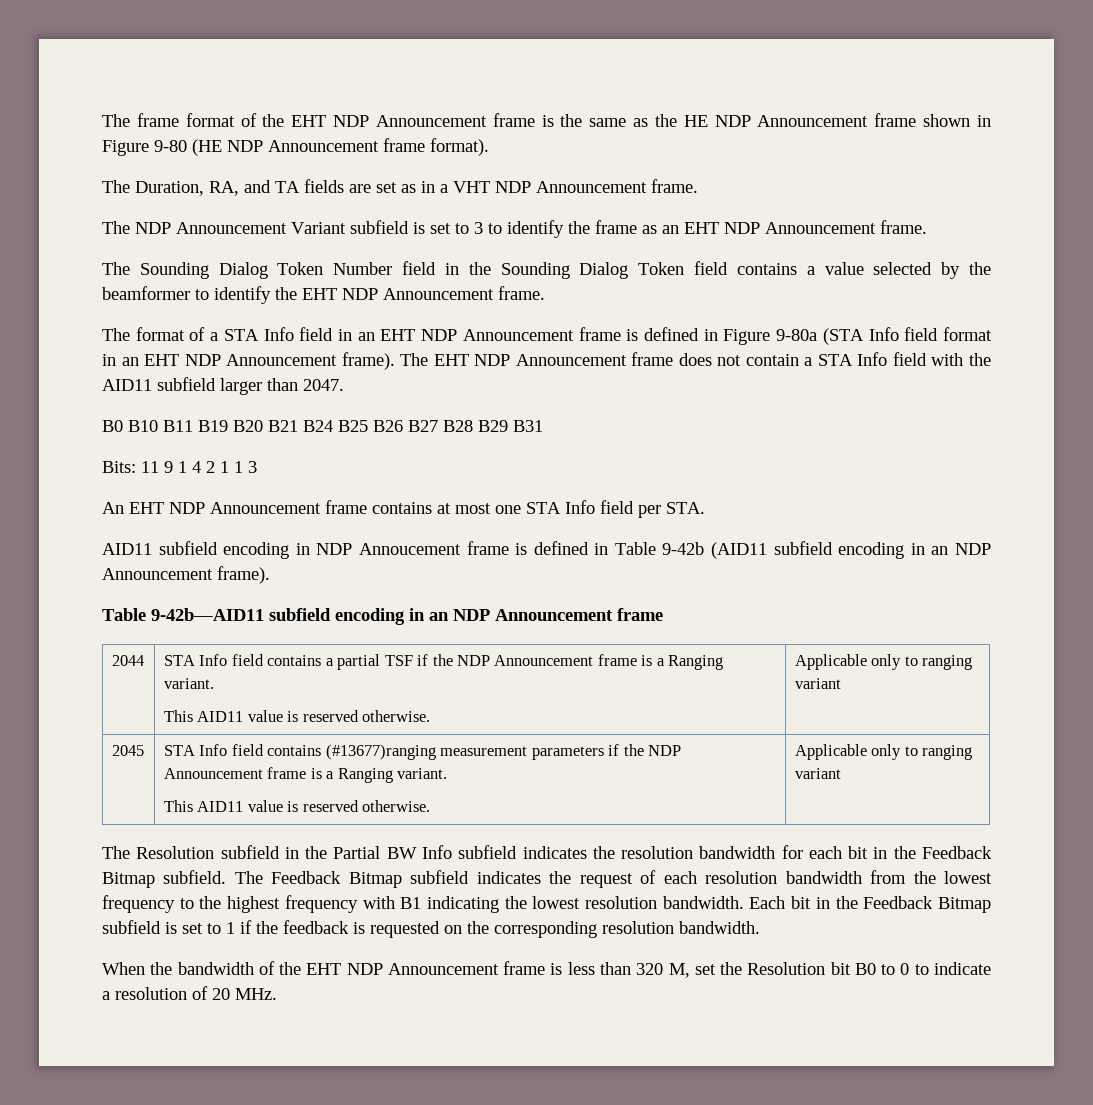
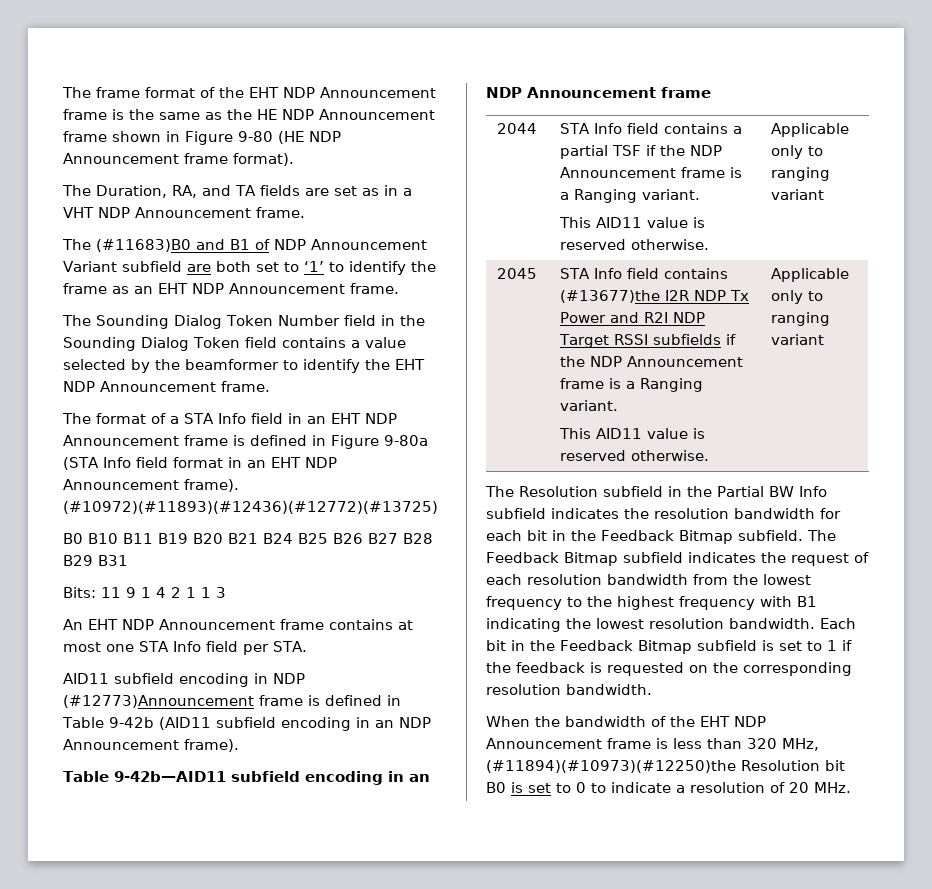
- The NDP Announcement Variant subfield is set to 3 to identify the frame as an EHT NDP Announcement frame.
+ The (#11683)B0 and B1 of NDP Announcement Variant subfield are both set to ‘1’ to identify the frame as an EHT NDP Announcement frame.
- The EHT NDP Announcement frame does not contain a STA Info field with the AID11 subfield larger than 2047.
+ (#10972)(#11893)(#12436)(#12772)(#13725)
- AID11 subfield encoding in NDP Annoucement frame is defined in Table 9-42b (AID11 subfield encoding in an NDP Announcement frame).
+ AID11 subfield encoding in NDP (#12773)Announcement frame is defined in Table 9-42b (AID11 subfield encoding in an NDP Announcement frame).
- 2045 | STA Info field contains (#13677)ranging measurement parameters if the NDP Announcement frame is a Ranging variant.
+ 2045 | STA Info field contains (#13677)the I2R NDP Tx Power and R2I NDP Target RSSI subfields if the NDP Announcement frame is a Ranging variant.
- When the bandwidth of the EHT NDP Announcement frame is less than 320 M, set the Resolution bit B0 to 0 to indicate a resolution of 20 MHz.
+ When the bandwidth of the EHT NDP Announcement frame is less than 320 MHz, (#11894)(#10973)(#12250)the Resolution bit B0 is set to 0 to indicate a resolution of 20 MHz.

